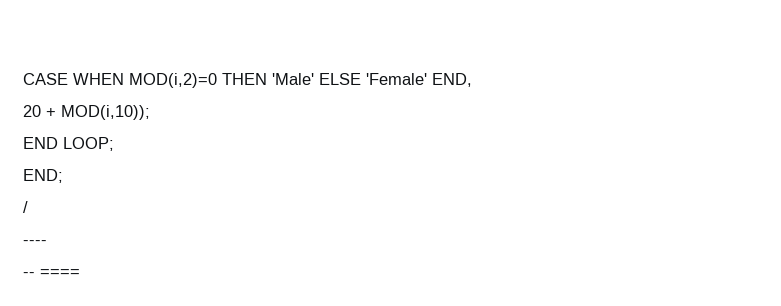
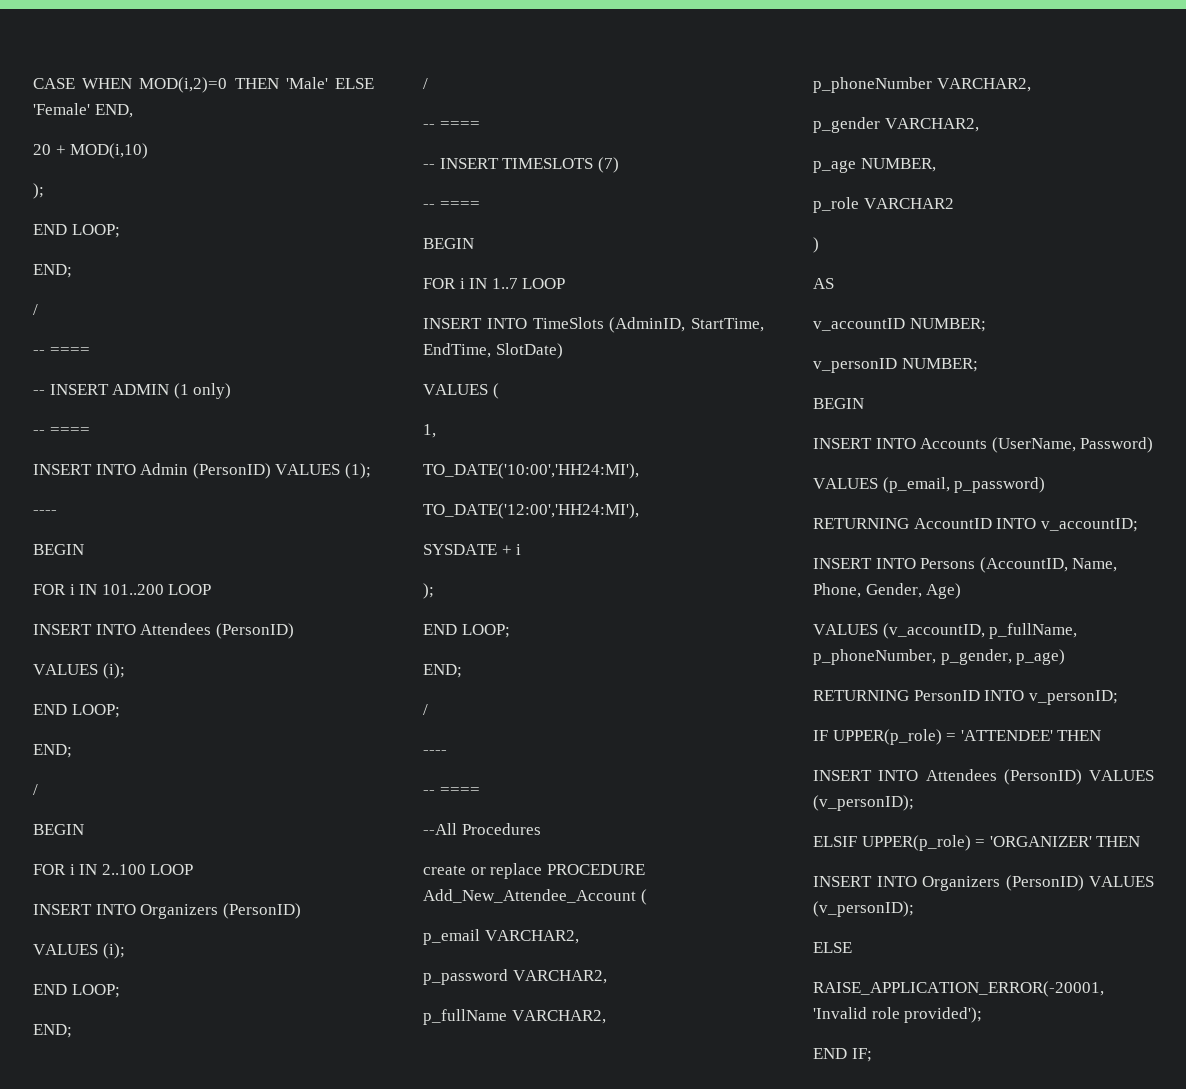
- 20 + MOD(i,10));
+ 20 + MOD(i,10)
+ );
+ END LOOP;
+ END;
+ /
+ -- ====
+ -- INSERT ADMIN (1 only)
+ -- ====
+ INSERT INTO Admin (PersonID) VALUES (1);
+ ----
+ BEGIN
+ FOR i IN 101..200 LOOP
+ INSERT INTO Attendees (PersonID)
+ VALUES (i);
+ END LOOP;
+ END;
+ /
+ BEGIN
+ FOR i IN 2..100 LOOP
+ INSERT INTO Organizers (PersonID)
+ VALUES (i);
+ END LOOP;
+ END;
+ /
+ -- ====
+ -- INSERT TIMESLOTS (7)
+ -- ====
+ BEGIN
+ FOR i IN 1..7 LOOP
+ INSERT INTO TimeSlots (AdminID, StartTime, EndTime, SlotDate)
+ VALUES (
+ 1,
+ TO_DATE('10:00','HH24:MI'),
+ TO_DATE('12:00','HH24:MI'),
+ SYSDATE + i
+ );
+ --All Procedures
+ create or replace PROCEDURE Add_New_Attendee_Account (
+ p_email VARCHAR2,
+ p_password VARCHAR2,
+ p_fullName VARCHAR2,
+ p_phoneNumber VARCHAR2,
+ p_gender VARCHAR2,
+ p_age NUMBER,
+ p_role VARCHAR2
+ )
+ AS
+ v_accountID NUMBER;
+ v_personID NUMBER;
+ BEGIN
+ INSERT INTO Accounts (UserName, Password)
+ VALUES (p_email, p_password)
+ RETURNING AccountID INTO v_accountID;
+ INSERT INTO Persons (AccountID, Name, Phone, Gender, Age)
+ VALUES (v_accountID, p_fullName, p_phoneNumber, p_gender, p_age)
+ RETURNING PersonID INTO v_personID;
+ IF UPPER(p_role) = 'ATTENDEE' THEN
+ INSERT INTO Attendees (PersonID) VALUES (v_personID);
+ ELSIF UPPER(p_role) = 'ORGANIZER' THEN
+ INSERT INTO Organizers (PersonID) VALUES (v_personID);
+ ELSE
+ RAISE_APPLICATION_ERROR(-20001, 'Invalid role provided');
+ END IF;

